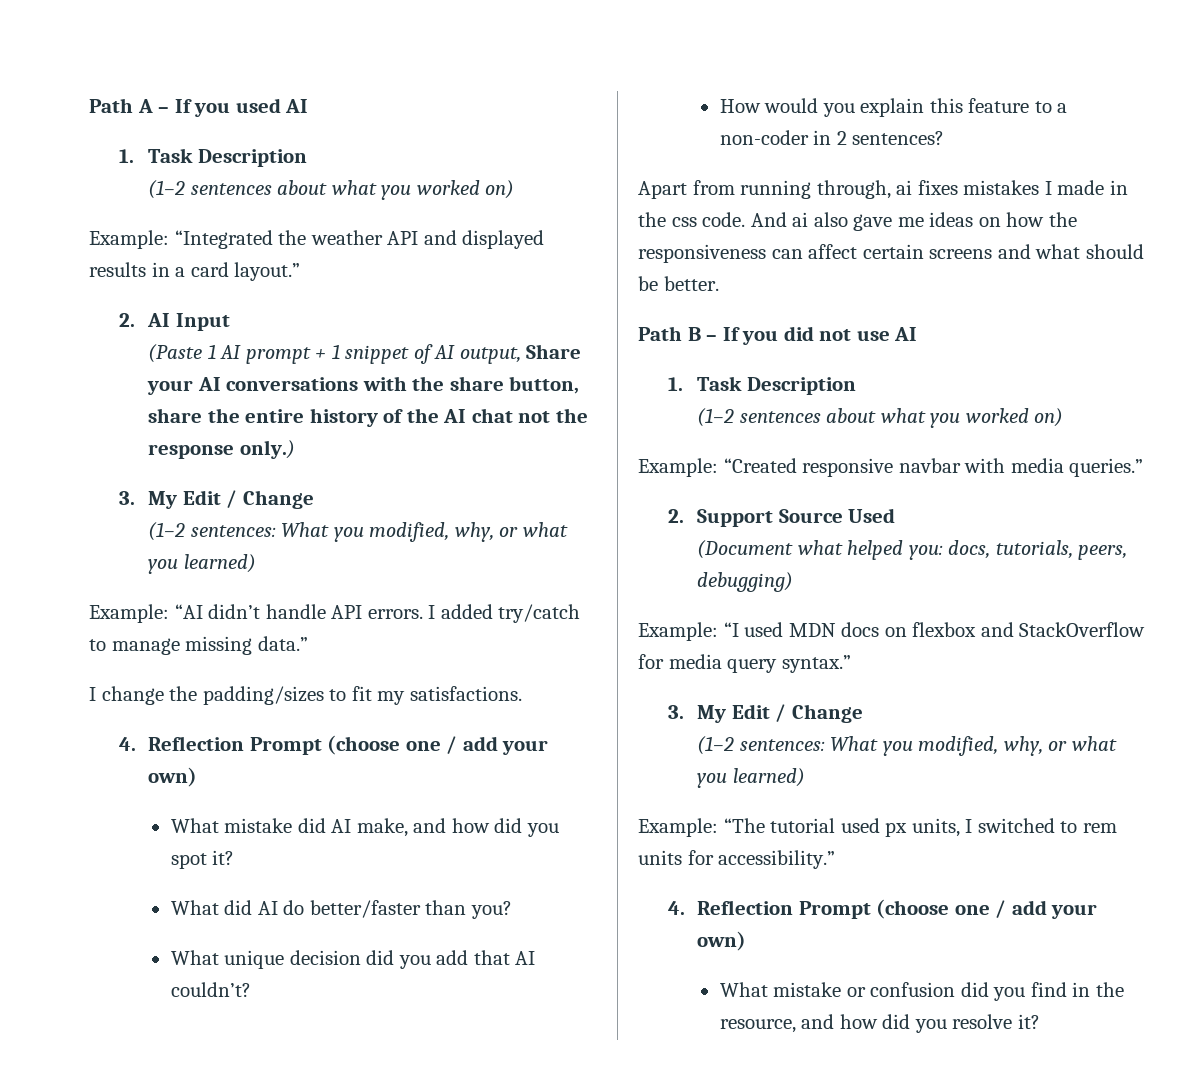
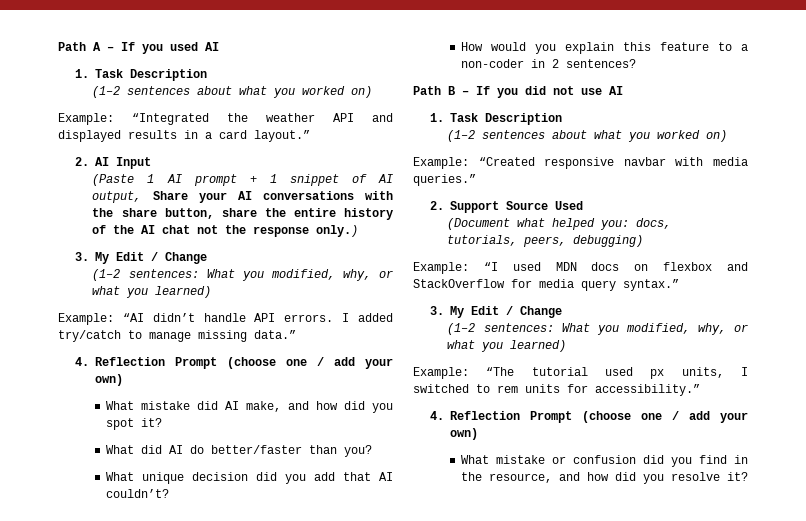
- I change the padding/sizes to fit my satisfactions.
- Apart from running through, ai fixes mistakes I made in the css code. And ai also gave me ideas on how the responsiveness can affect certain screens and what should be better.

